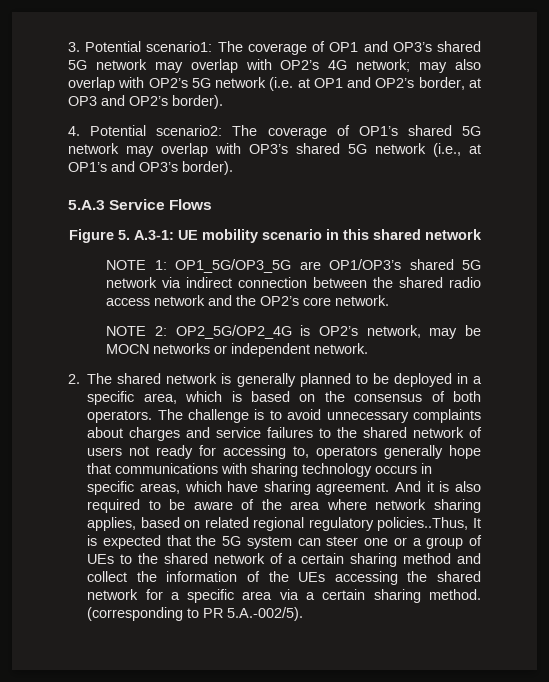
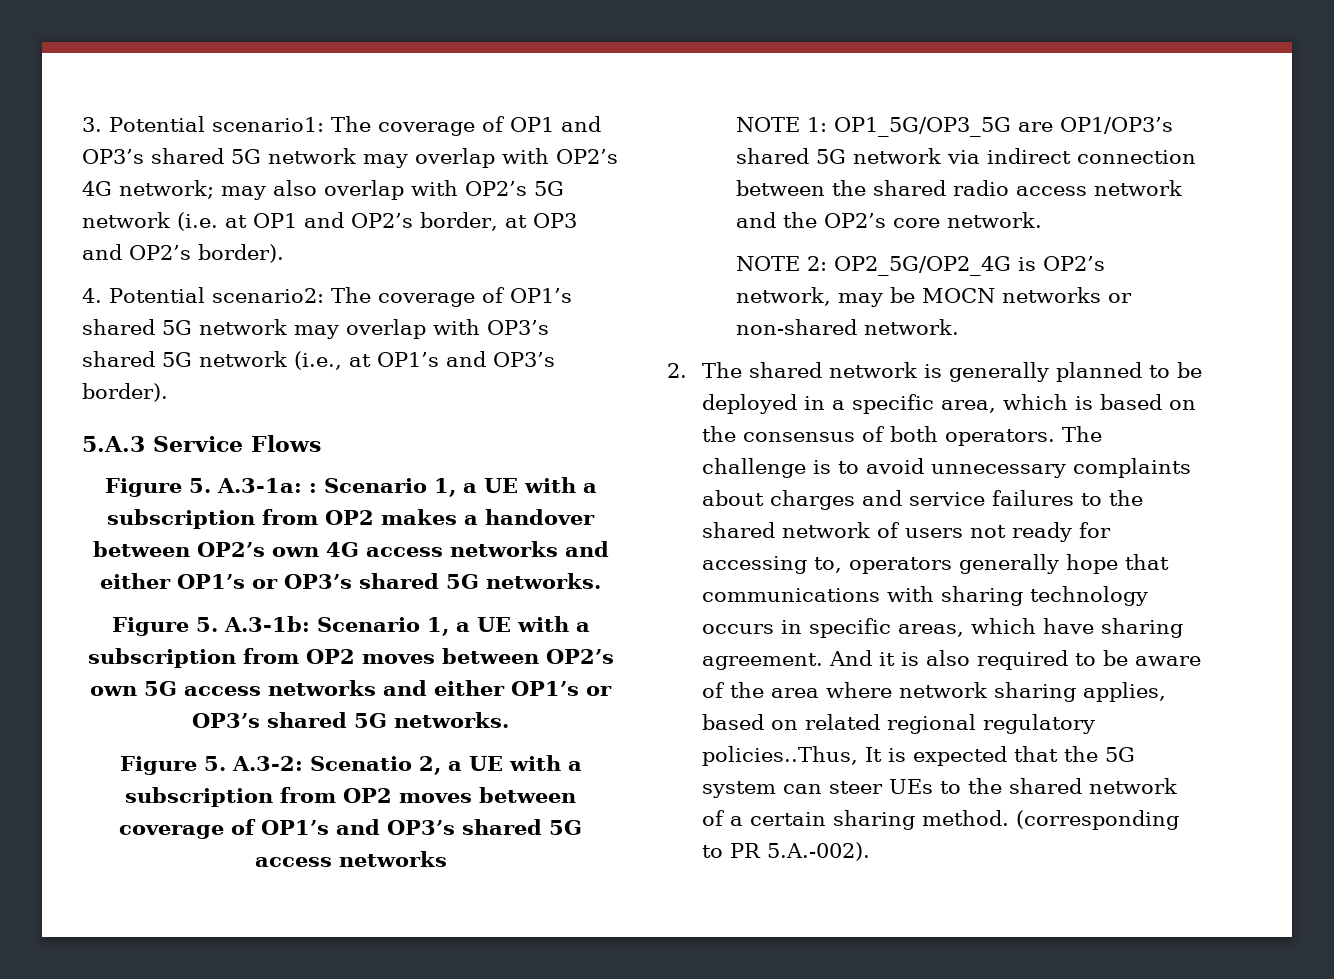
- Figure 5. A.3-1: UE mobility scenario in this shared network
+ Figure 5. A.3-1a: : Scenario 1, a UE with a subscription from OP2 makes a handover between OP2’s own 4G access networks and either OP1’s or OP3’s shared 5G networks.
+ Figure 5. A.3-1b: Scenario 1, a UE with a subscription from OP2 moves between OP2’s own 5G access networks and either OP1’s or OP3’s shared 5G networks.
+ Figure 5. A.3-2: Scenatio 2, a UE with a subscription from OP2 moves between coverage of OP1’s and OP3’s shared 5G access networks
- NOTE 2: OP2_5G/OP2_4G is OP2’s network, may be MOCN networks or independent network.
+ NOTE 2: OP2_5G/OP2_4G is OP2’s network, may be MOCN networks or non-shared network.
- And it is also required to be aware of the area where network sharing applies, based on related regional regulatory policies..Thus, It is expected that the 5G system can steer one or a group of UEs to the shared network of a certain sharing method and collect the information of the UEs accessing the shared network for a specific area via a certain sharing method.
+ And it is also required to be aware of the area where network sharing applies, based on related regional regulatory policies..Thus, It is expected that the 5G system can steer UEs to the shared network of a certain sharing method.
- (corresponding to PR 5.A.-002/5).
+ (corresponding to PR 5.A.-002).

